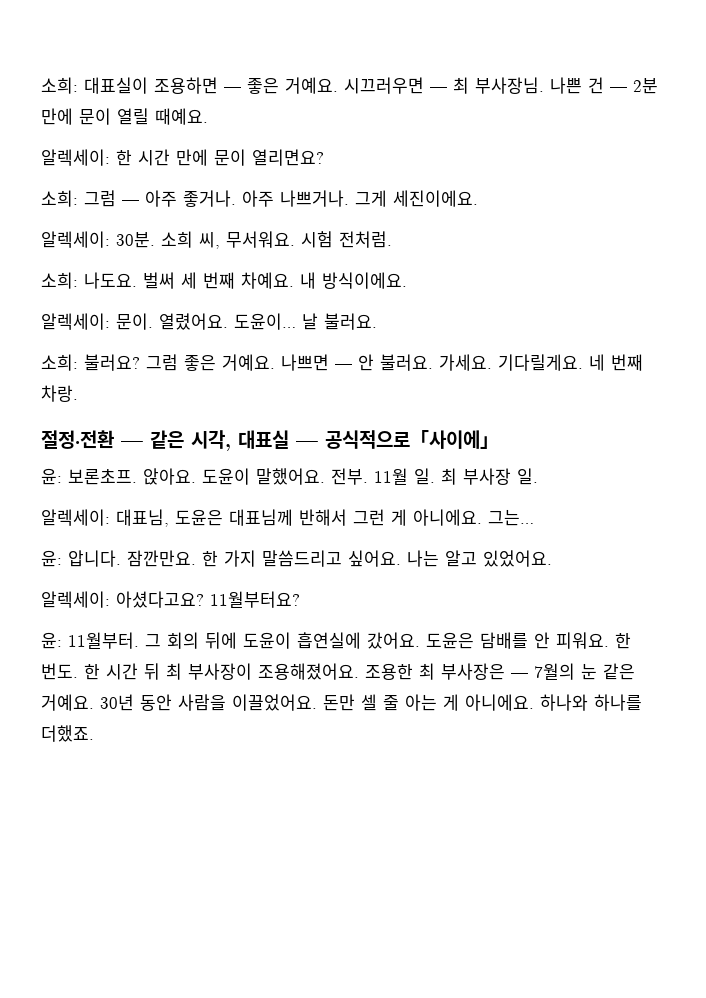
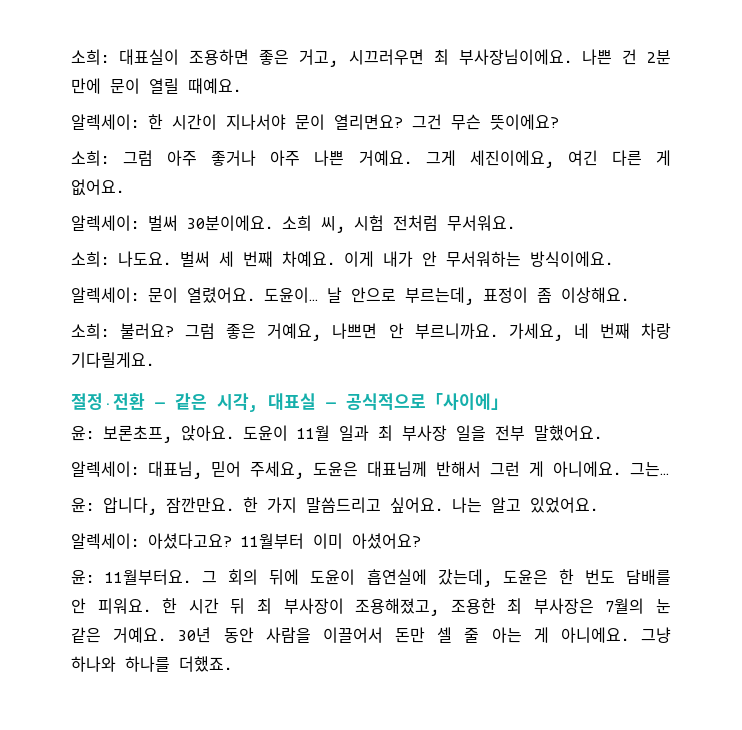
- 소희: 대표실이 조용하면 — 좋은 거예요. 시끄러우면 — 최 부사장님.
+ 소희: 대표실이 조용하면 좋은 거고, 시끄러우면 최 부사장님이에요.
- 나쁜 건 — 2분 만에 문이 열릴 때예요.
+ 나쁜 건 2분 만에 문이 열릴 때예요.
- 알렉세이: 한 시간 만에 문이 열리면요?
+ 알렉세이: 한 시간이 지나서야 문이 열리면요? 그건 무슨 뜻이에요?
- 소희: 그럼 — 아주 좋거나. 아주 나쁘거나. 그게 세진이에요.
- 알렉세이: 30분. 소희 씨, 무서워요. 시험 전처럼.
+ 소희: 그럼 아주 좋거나 아주 나쁜 거예요. 그게 세진이에요, 여긴 다른 게 없어요.
+ 알렉세이: 벌써 30분이에요. 소희 씨, 시험 전처럼 무서워요.
- 내 방식이에요.
+ 이게 내가 안 무서워하는 방식이에요.
- 알렉세이: 문이. 열렸어요.
+ 알렉세이: 문이 열렸어요.
- 날 불러요.
+ 날 안으로 부르는데, 표정이 좀 이상해요.
- 그럼 좋은 거예요. 나쁘면 — 안 불러요. 가세요. 기다릴게요. 네 번째 차랑.
+ 그럼 좋은 거예요, 나쁘면 안 부르니까요. 가세요, 네 번째 차랑 기다릴게요.
- 윤: 보론초프. 앉아요.
+ 윤: 보론초프, 앉아요.
- 도윤이 말했어요. 전부. 11월 일. 최 부사장 일.
+ 도윤이 11월 일과 최 부사장 일을 전부 말했어요.
- 알렉세이: 대표님, 도윤은 대표님께 반해서 그런 게 아니에요.
+ 알렉세이: 대표님, 믿어 주세요, 도윤은 대표님께 반해서 그런 게 아니에요.
- 윤: 압니다. 잠깐만요.
+ 윤: 압니다, 잠깐만요.
- 11월부터요?
- 윤: 11월부터.
+ 11월부터 이미 아셨어요?
+ 윤: 11월부터요.
- 그 회의 뒤에 도윤이 흡연실에 갔어요. 도윤은 담배를 안 피워요.
+ 그 회의 뒤에 도윤이 흡연실에 갔는데, 도윤은 한 번도 담배를 안 피워요.
- 한 번도. 한 시간 뒤 최 부사장이 조용해졌어요. 조용한 최 부사장은 — 7월의 눈 같은 거예요.
+ 한 시간 뒤 최 부사장이 조용해졌고, 조용한 최 부사장은 7월의 눈 같은 거예요.
- 30년 동안 사람을 이끌었어요. 돈만 셀 줄 아는 게 아니에요.
+ 30년 동안 사람을 이끌어서 돈만 셀 줄 아는 게 아니에요.
- 하나와 하나를 더했죠.
+ 그냥 하나와 하나를 더했죠.

